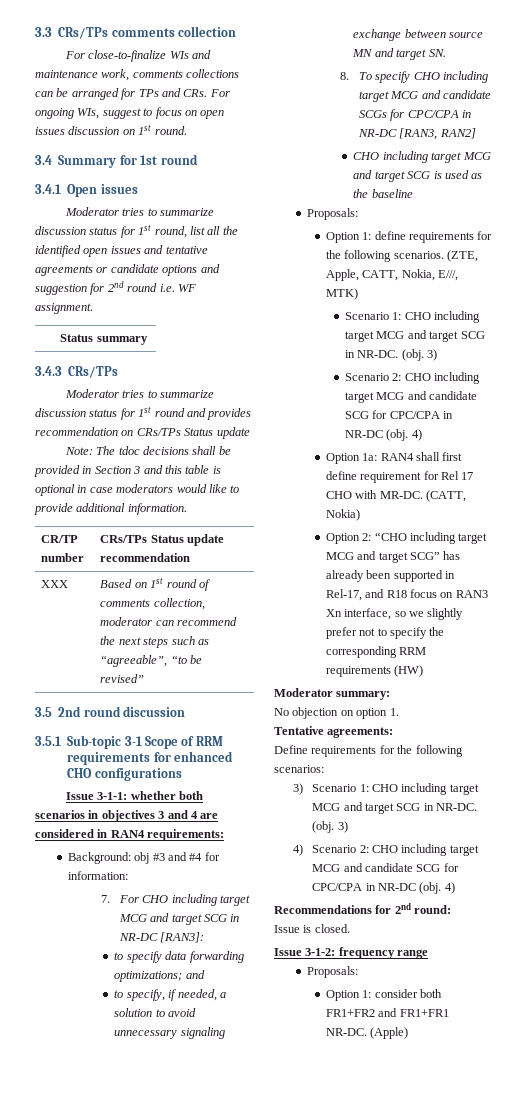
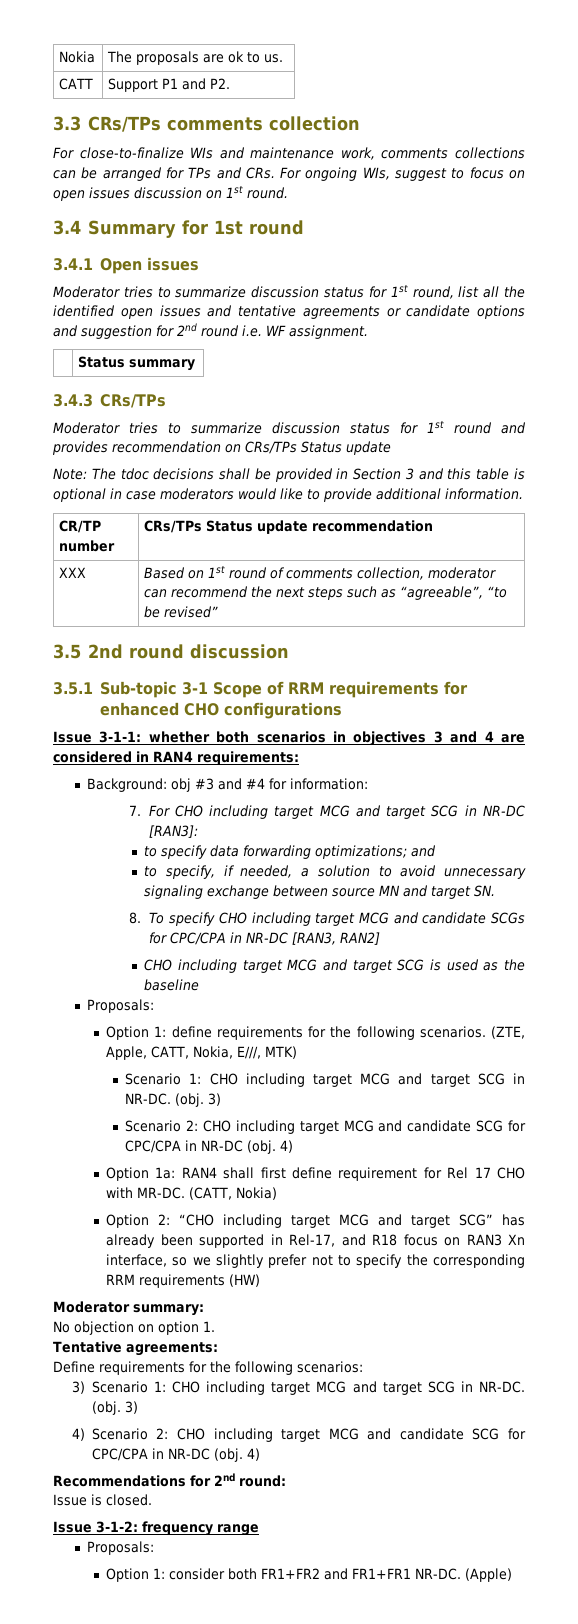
+ Nokia | The proposals are ok to us.
+ CATT | Support P1 and P2.

